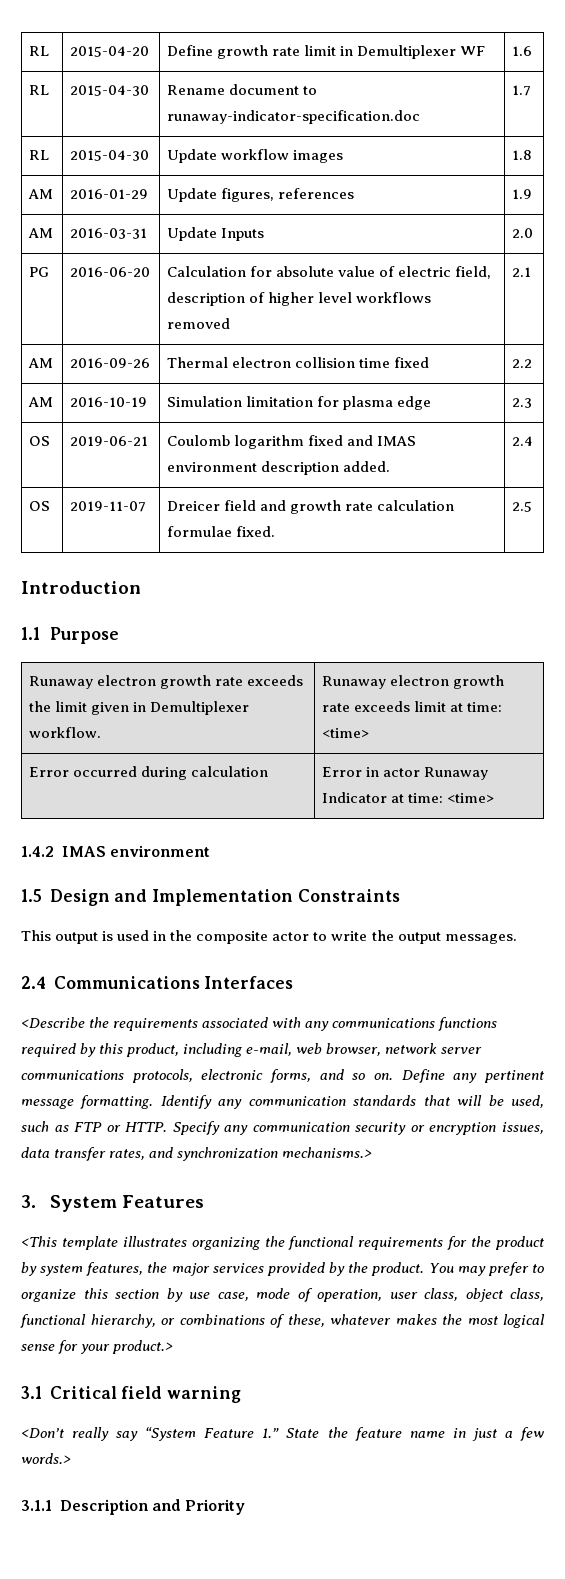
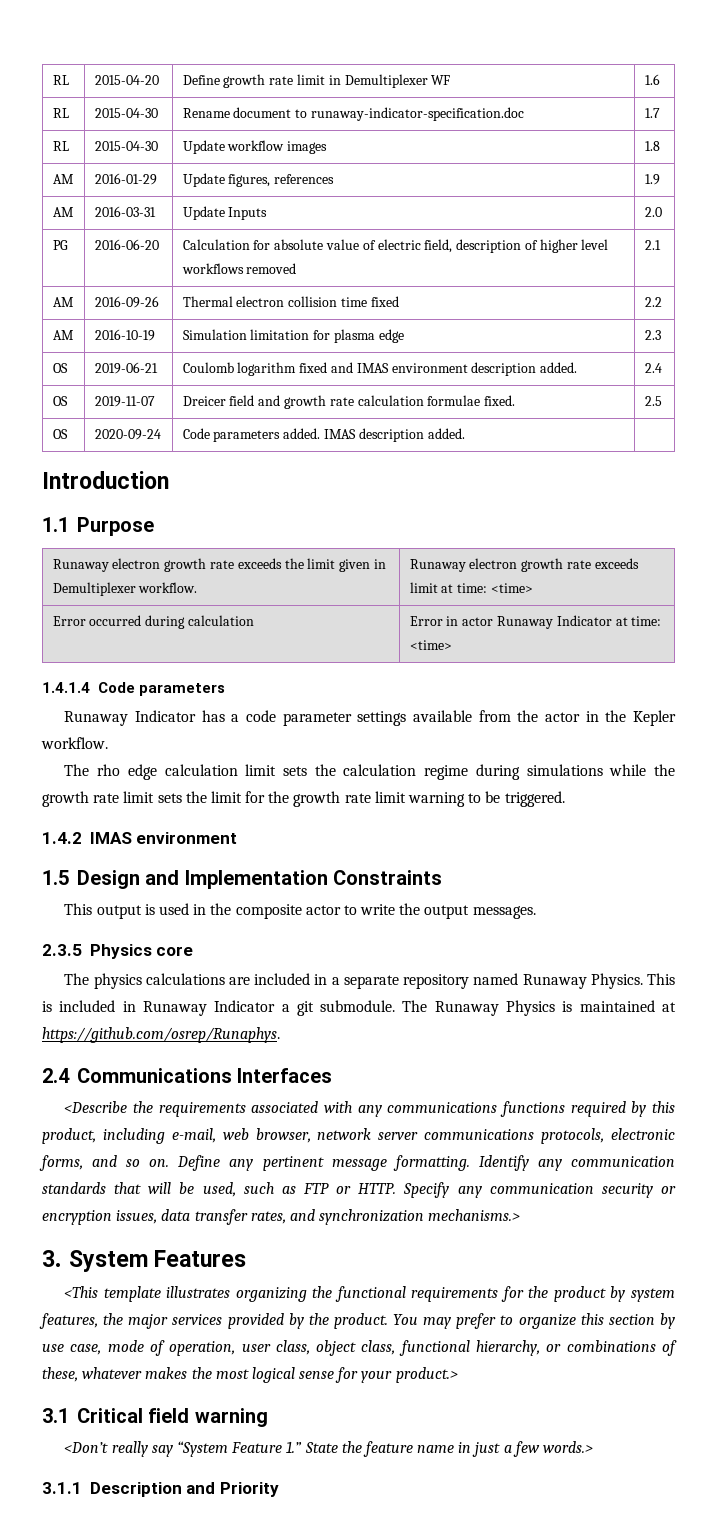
+ OS | 2020-09-24 | Code parameters added. IMAS description added. |
+ 1.4.1.4 Code parameters
+ Runaway Indicator has a code parameter settings available from the actor in the Kepler workflow.
+ The rho edge calculation limit sets the calculation regime during simulations while the growth rate limit sets the limit for the growth rate limit warning to be triggered.
+ 2.3.5 Physics core
+ The physics calculations are included in a separate repository named Runaway Physics. This is included in Runaway Indicator a git submodule. The Runaway Physics is maintained at https://github.com/osrep/Runaphys.

